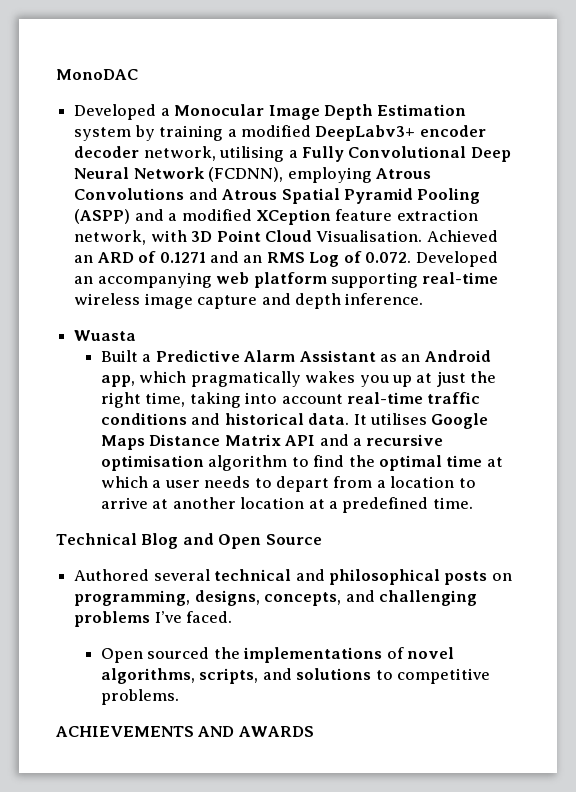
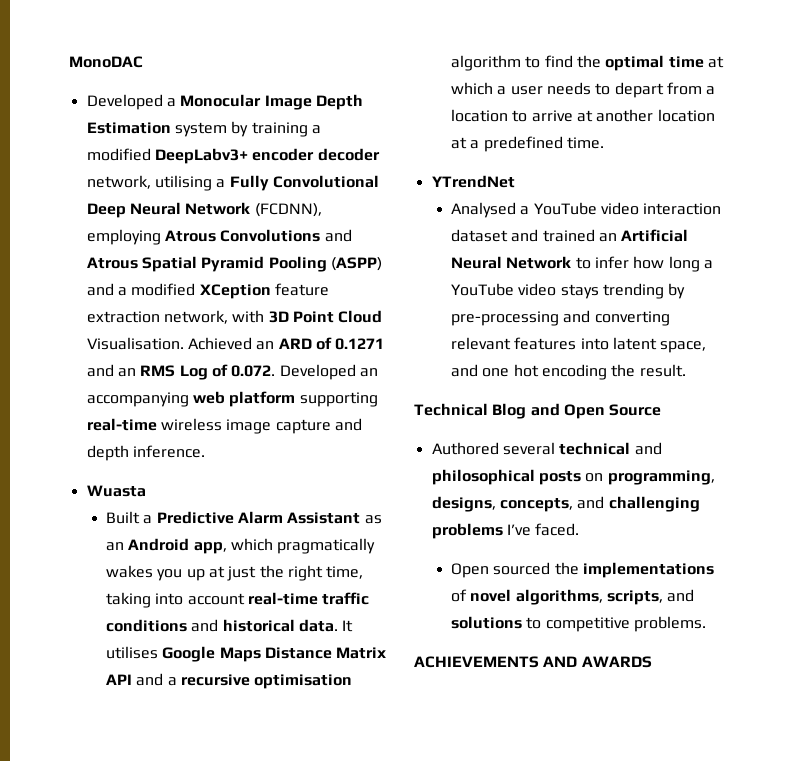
+ YTrendNet
+ Analysed a YouTube video interaction dataset and trained an Artificial Neural Network to infer how long a YouTube video stays trending by pre-processing and converting relevant features into latent space, and one hot encoding the result.

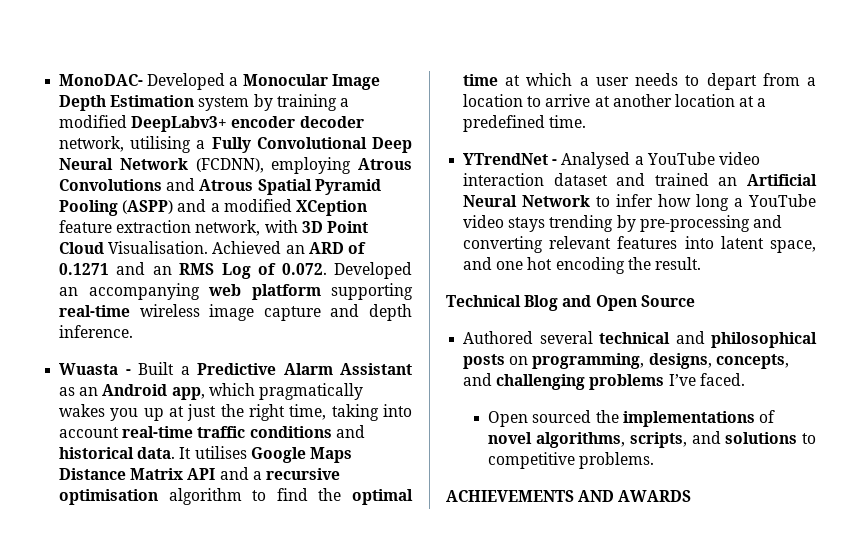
- MonoDAC
- Developed a Monocular Image Depth Estimation system by training a modified DeepLabv3+ encoder decoder network, utilising a Fully Convolutional Deep Neural Network (FCDNN), employing Atrous Convolutions and Atrous Spatial Pyramid Pooling (ASPP) and a modified XCeption feature extraction network, with 3D Point Cloud Visualisation.
+ MonoDAC- Developed a Monocular Image Depth Estimation system by training a modified DeepLabv3+ encoder decoder network, utilising a Fully Convolutional Deep Neural Network (FCDNN), employing Atrous Convolutions and Atrous Spatial Pyramid Pooling (ASPP) and a modified XCeption feature extraction network, with 3D Point Cloud Visualisation.
- Wuasta
- Built a Predictive Alarm Assistant as an Android app, which pragmatically wakes you up at just the right time, taking into account real-time traffic conditions and historical data.
+ Wuasta - Built a Predictive Alarm Assistant as an Android app, which pragmatically wakes you up at just the right time, taking into account real-time traffic conditions and historical data.
- YTrendNet
- Analysed a YouTube video interaction dataset and trained an Artificial Neural Network to infer how long a YouTube video stays trending by pre-processing and converting relevant features into latent space, and one hot encoding the result.
+ YTrendNet - Analysed a YouTube video interaction dataset and trained an Artificial Neural Network to infer how long a YouTube video stays trending by pre-processing and converting relevant features into latent space, and one hot encoding the result.

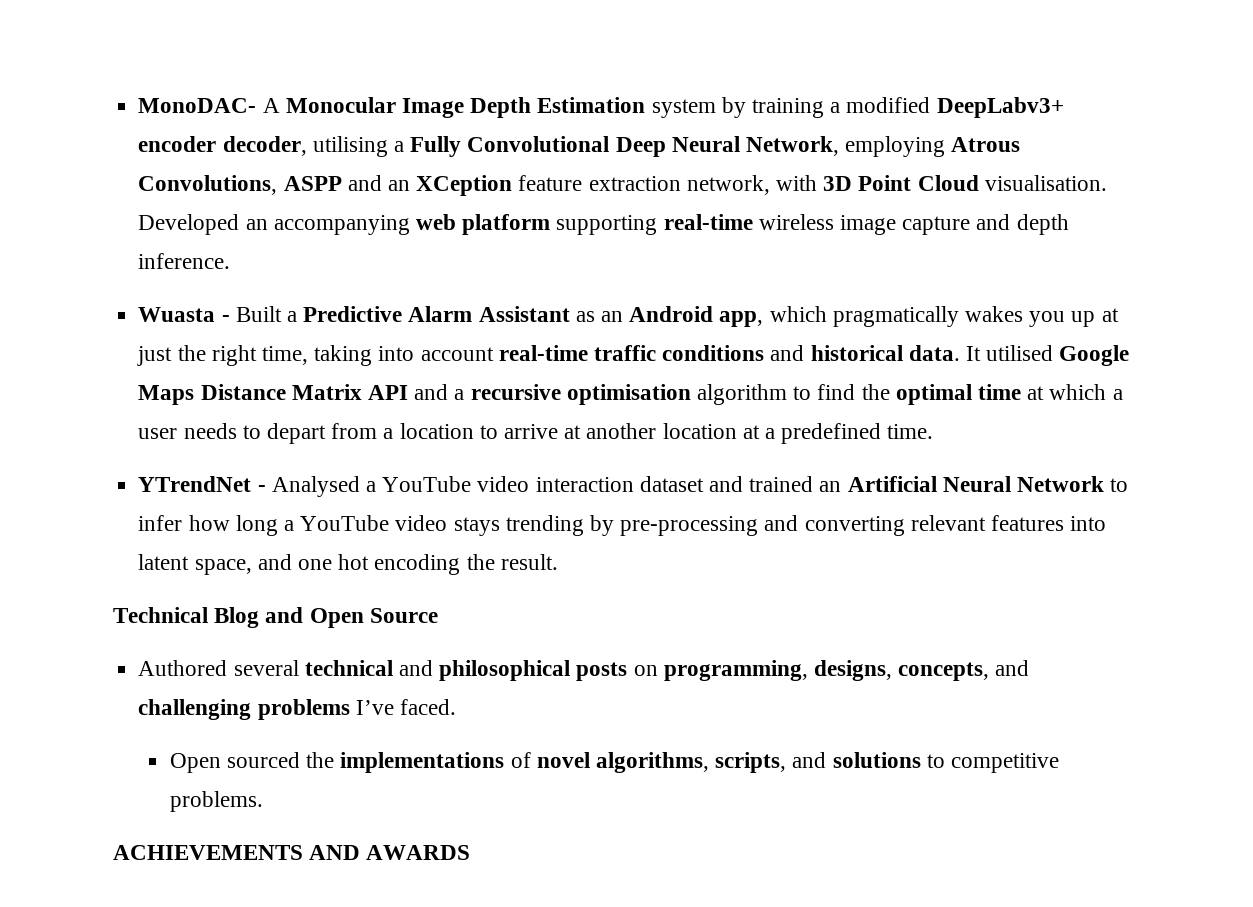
- MonoDAC- Developed a Monocular Image Depth Estimation system by training a modified DeepLabv3+ encoder decoder network, utilising a Fully Convolutional Deep Neural Network (FCDNN), employing Atrous Convolutions and Atrous Spatial Pyramid Pooling (ASPP) and a modified XCeption feature extraction network, with 3D Point Cloud Visualisation. Achieved an ARD of 0.1271 and an RMS Log of 0.072. Developed an accompanying web platform supporting real-time wireless image capture and depth inference.
+ MonoDAC- A Monocular Image Depth Estimation system by training a modified DeepLabv3+ encoder decoder, utilising a Fully Convolutional Deep Neural Network, employing Atrous Convolutions, ASPP and an XCeption feature extraction network, with 3D Point Cloud visualisation. Developed an accompanying web platform supporting real-time wireless image capture and depth inference.
- It utilises Google Maps Distance Matrix API and a recursive optimisation algorithm to find the optimal time at which a user needs to depart from a location to arrive at another location at a predefined time.
+ It utilised Google Maps Distance Matrix API and a recursive optimisation algorithm to find the optimal time at which a user needs to depart from a location to arrive at another location at a predefined time.

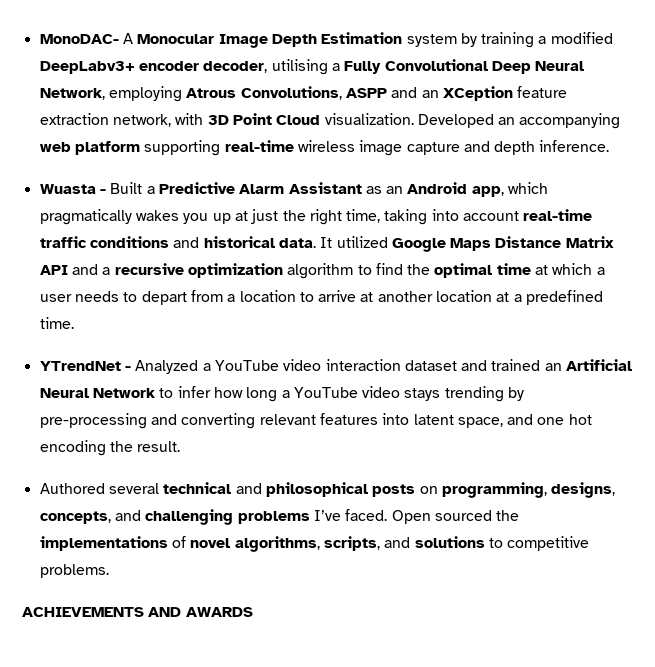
- MonoDAC- A Monocular Image Depth Estimation system by training a modified DeepLabv3+ encoder decoder, utilising a Fully Convolutional Deep Neural Network, employing Atrous Convolutions, ASPP and an XCeption feature extraction network, with 3D Point Cloud visualisation.
+ MonoDAC- A Monocular Image Depth Estimation system by training a modified DeepLabv3+ encoder decoder, utilising a Fully Convolutional Deep Neural Network, employing Atrous Convolutions, ASPP and an XCeption feature extraction network, with 3D Point Cloud visualization.
- It utilised Google Maps Distance Matrix API and a recursive optimisation algorithm to find the optimal time at which a user needs to depart from a location to arrive at another location at a predefined time.
+ It utilized Google Maps Distance Matrix API and a recursive optimization algorithm to find the optimal time at which a user needs to depart from a location to arrive at another location at a predefined time.
- YTrendNet - Analysed a YouTube video interaction dataset and trained an Artificial Neural Network to infer how long a YouTube video stays trending by pre-processing and converting relevant features into latent space, and one hot encoding the result.
+ YTrendNet - Analyzed a YouTube video interaction dataset and trained an Artificial Neural Network to infer how long a YouTube video stays trending by pre-processing and converting relevant features into latent space, and one hot encoding the result.
- Technical Blog and Open Source
- Authored several technical and philosophical posts on programming, designs, concepts, and challenging problems I’ve faced.
- Open sourced the implementations of novel algorithms, scripts, and solutions to competitive problems.
+ Authored several technical and philosophical posts on programming, designs, concepts, and challenging problems I’ve faced. Open sourced the implementations of novel algorithms, scripts, and solutions to competitive problems.

